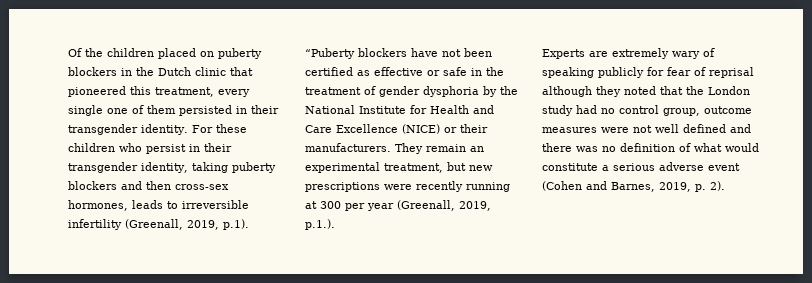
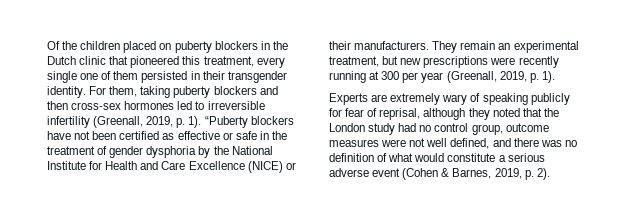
- For these children who persist in their transgender identity, taking puberty blockers and then cross-sex hormones, leads to irreversible infertility (Greenall, 2019, p.1). “Puberty blockers have not been certified as effective or safe in the treatment of gender dysphoria by the National Institute for Health and Care Excellence (NICE) or their manufacturers.
+ For them, taking puberty blockers and then cross-sex hormones led to irreversible infertility (Greenall, 2019, p. 1). “Puberty blockers have not been certified as effective or safe in the treatment of gender dysphoria by the National Institute for Health and Care Excellence (NICE) or their manufacturers.
- They remain an experimental treatment, but new prescriptions were recently running at 300 per year (Greenall, 2019, p.1.).
+ They remain an experimental treatment, but new prescriptions were recently running at 300 per year (Greenall, 2019, p. 1).
- Experts are extremely wary of speaking publicly for fear of reprisal although they noted that the London study had no control group, outcome measures were not well defined and there was no definition of what would constitute a serious adverse event (Cohen and Barnes, 2019, p. 2).
+ Experts are extremely wary of speaking publicly for fear of reprisal, although they noted that the London study had no control group, outcome measures were not well defined, and there was no definition of what would constitute a serious adverse event (Cohen & Barnes, 2019, p. 2).

